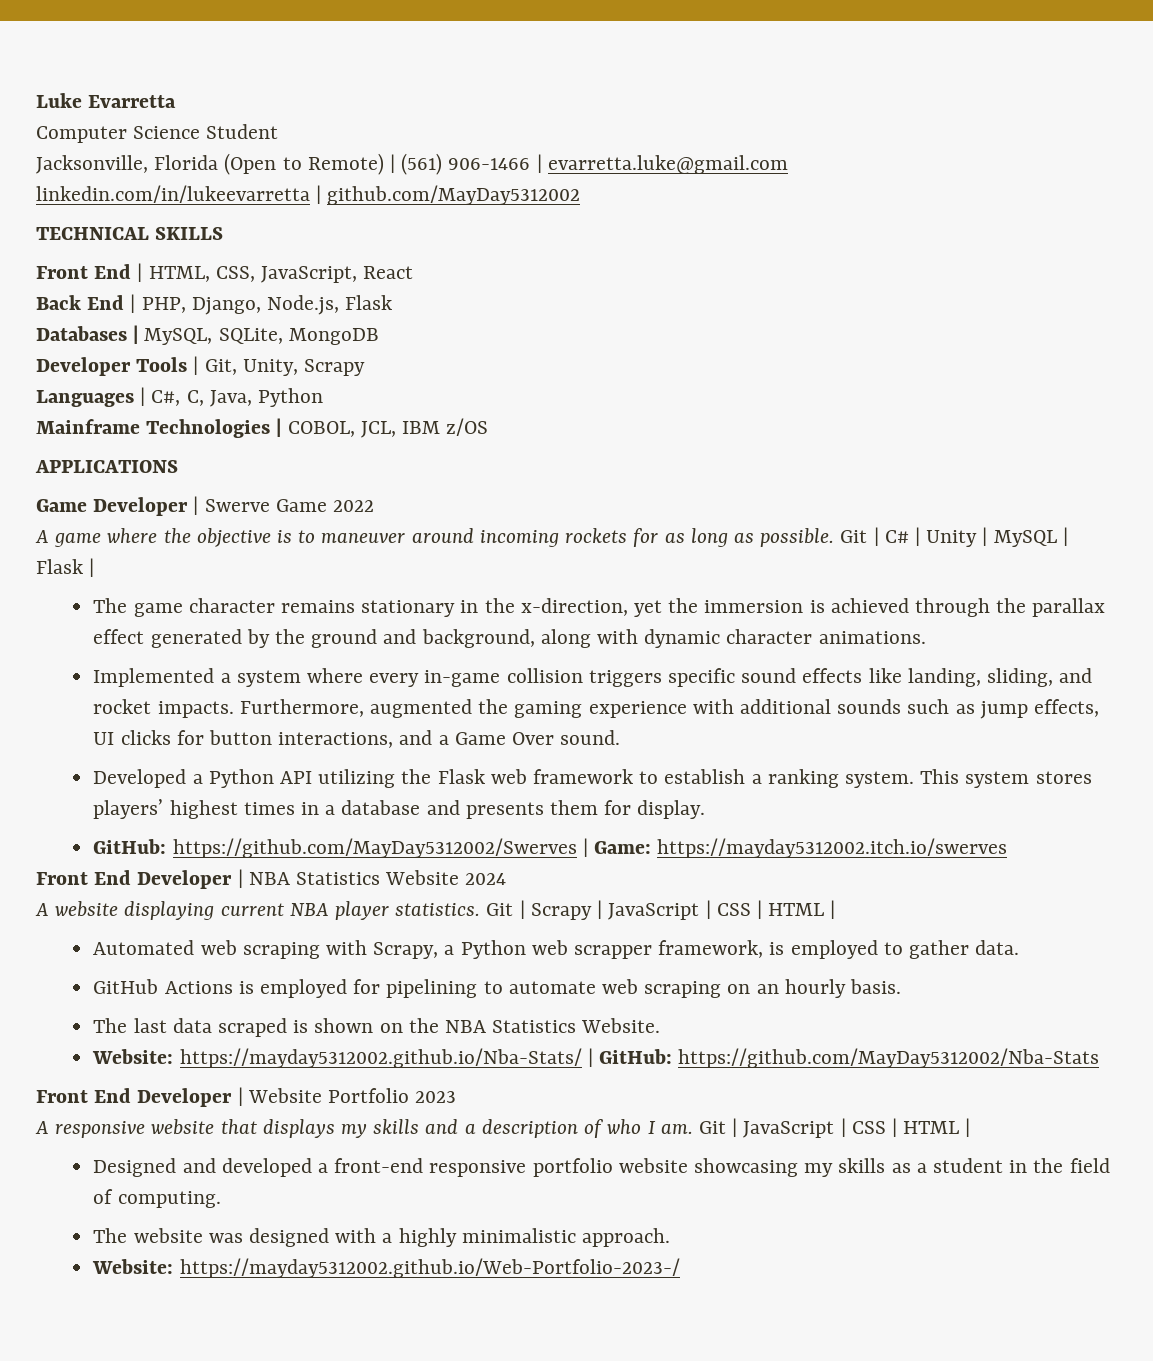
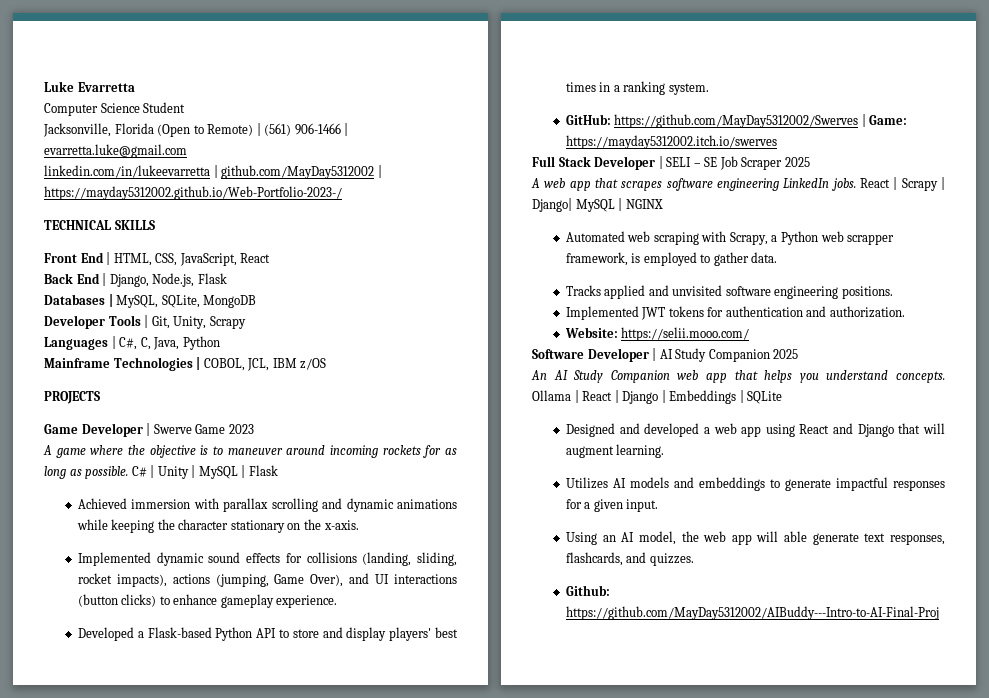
- linkedin.com/in/lukeevarretta | github.com/MayDay5312002
+ linkedin.com/in/lukeevarretta | github.com/MayDay5312002 | https://mayday5312002.github.io/Web-Portfolio-2023-/
- Back End | PHP, Django, Node.js, Flask
+ Back End | Django, Node.js, Flask
- APPLICATIONS
+ PROJECTS
- Game Developer | Swerve Game 2022
+ Game Developer | Swerve Game 2023
- Git | C# | Unity | MySQL | Flask |
- The game character remains stationary in the x-direction, yet the immersion is achieved through the parallax effect generated by the ground and background, along with dynamic character animations.
- Implemented a system where every in-game collision triggers specific sound effects like landing, sliding, and rocket impacts. Furthermore, augmented the gaming experience with additional sounds such as jump effects, UI clicks for button interactions, and a Game Over sound.
+ C# | Unity | MySQL | Flask
+ Achieved immersion with parallax scrolling and dynamic animations while keeping the character stationary on the x-axis.
+ Implemented dynamic sound effects for collisions (landing, sliding, rocket impacts), actions (jumping, Game Over), and UI interactions (button clicks) to enhance gameplay experience.
- Developed a Python API utilizing the Flask web framework to establish a ranking system. This system stores players’ highest times in a database and presents them for display.
+ Developed a Flask-based Python API to store and display players' best times in a ranking system.
- Front End Developer | NBA Statistics Website 2024
- A website displaying current NBA player statistics. Git | Scrapy | JavaScript | CSS | HTML |
+ Full Stack Developer | SELI – SE Job Scraper 2025
+ A web app that scrapes software engineering LinkedIn jobs. React | Scrapy | Django| MySQL | NGINX
- GitHub Actions is employed for pipelining to automate web scraping on an hourly basis.
- The last data scraped is shown on the NBA Statistics Website.
- Website: https://mayday5312002.github.io/Nba-Stats/ | GitHub: https://github.com/MayDay5312002/Nba-Stats
- Front End Developer | Website Portfolio 2023
- A responsive website that displays my skills and a description of who I am. Git | JavaScript | CSS | HTML |
- Designed and developed a front-end responsive portfolio website showcasing my skills as a student in the field of computing.
- The website was designed with a highly minimalistic approach.
- Website: https://mayday5312002.github.io/Web-Portfolio-2023-/
+ Tracks applied and unvisited software engineering positions.
+ Implemented JWT tokens for authentication and authorization.
+ Website: https://selii.mooo.com/
+ Software Developer | AI Study Companion 2025
+ An AI Study Companion web app that helps you understand concepts. Ollama | React | Django | Embeddings | SQLite
+ Designed and developed a web app using React and Django that will augment learning.
+ Utilizes AI models and embeddings to generate impactful responses for a given input.
+ Using an AI model, the web app will able generate text responses, flashcards, and quizzes.
+ Github: https://github.com/MayDay5312002/AIBuddy---Intro-to-AI-Final-Proj

